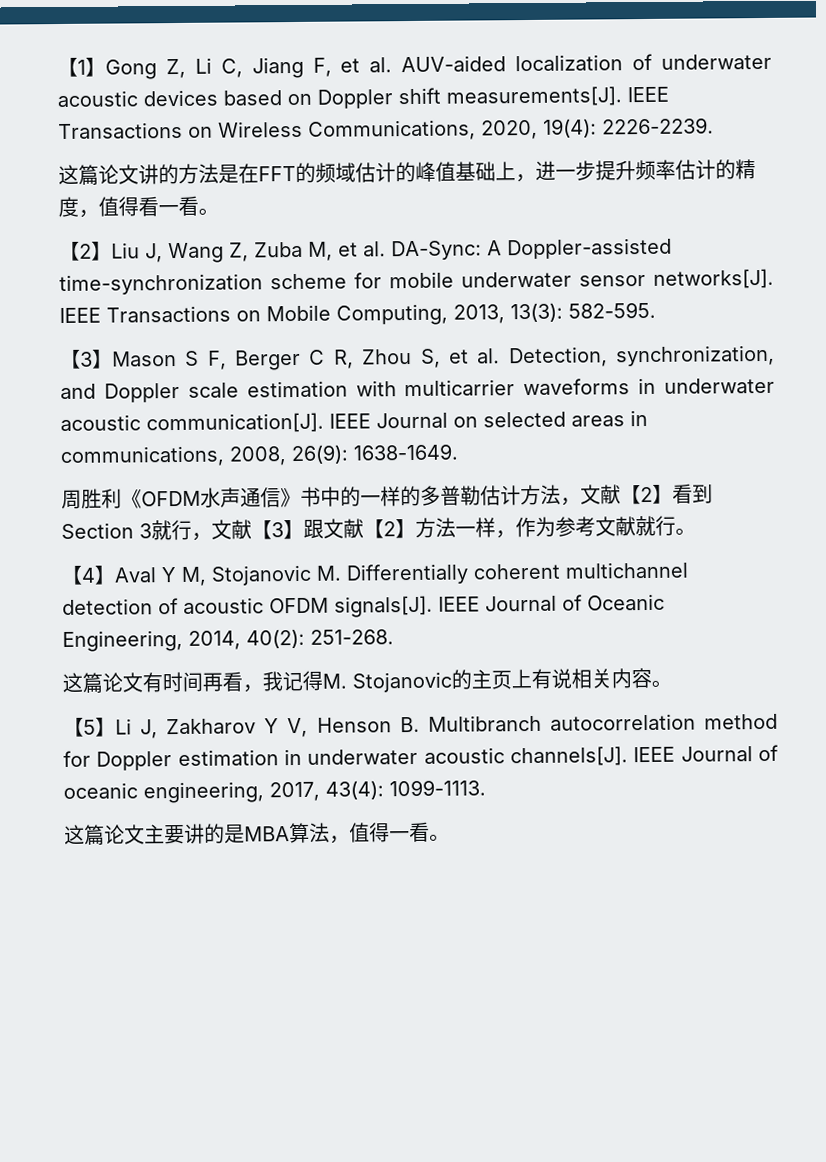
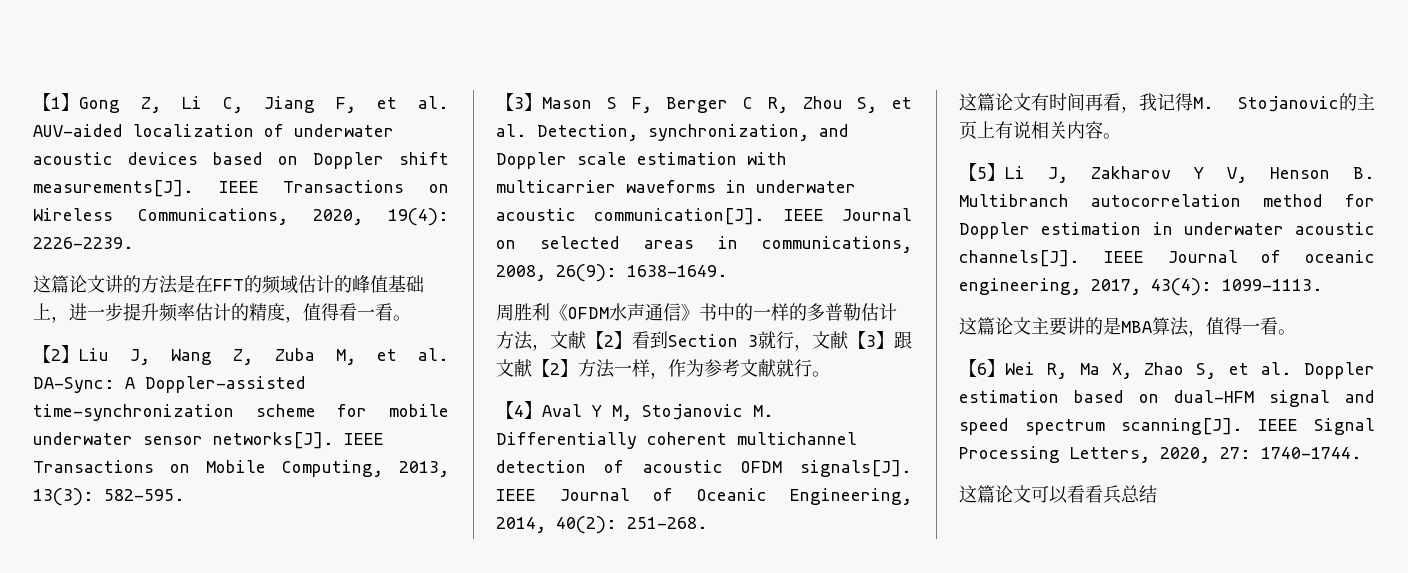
+ 【6】Wei R, Ma X, Zhao S, et al. Doppler estimation based on dual-HFM signal and speed spectrum scanning[J]. IEEE Signal Processing Letters, 2020, 27: 1740-1744.
+ 这篇论文可以看看兵总结

